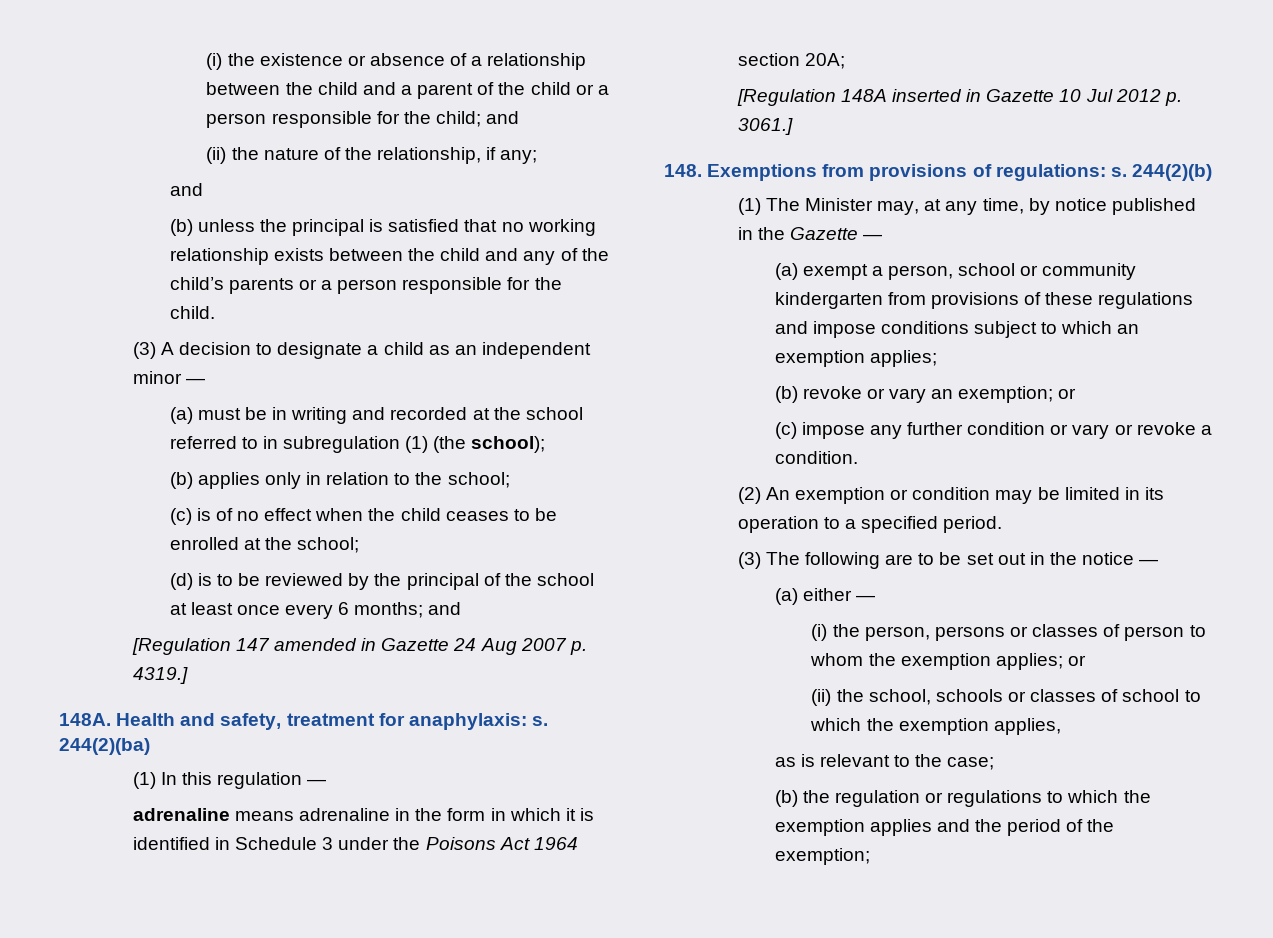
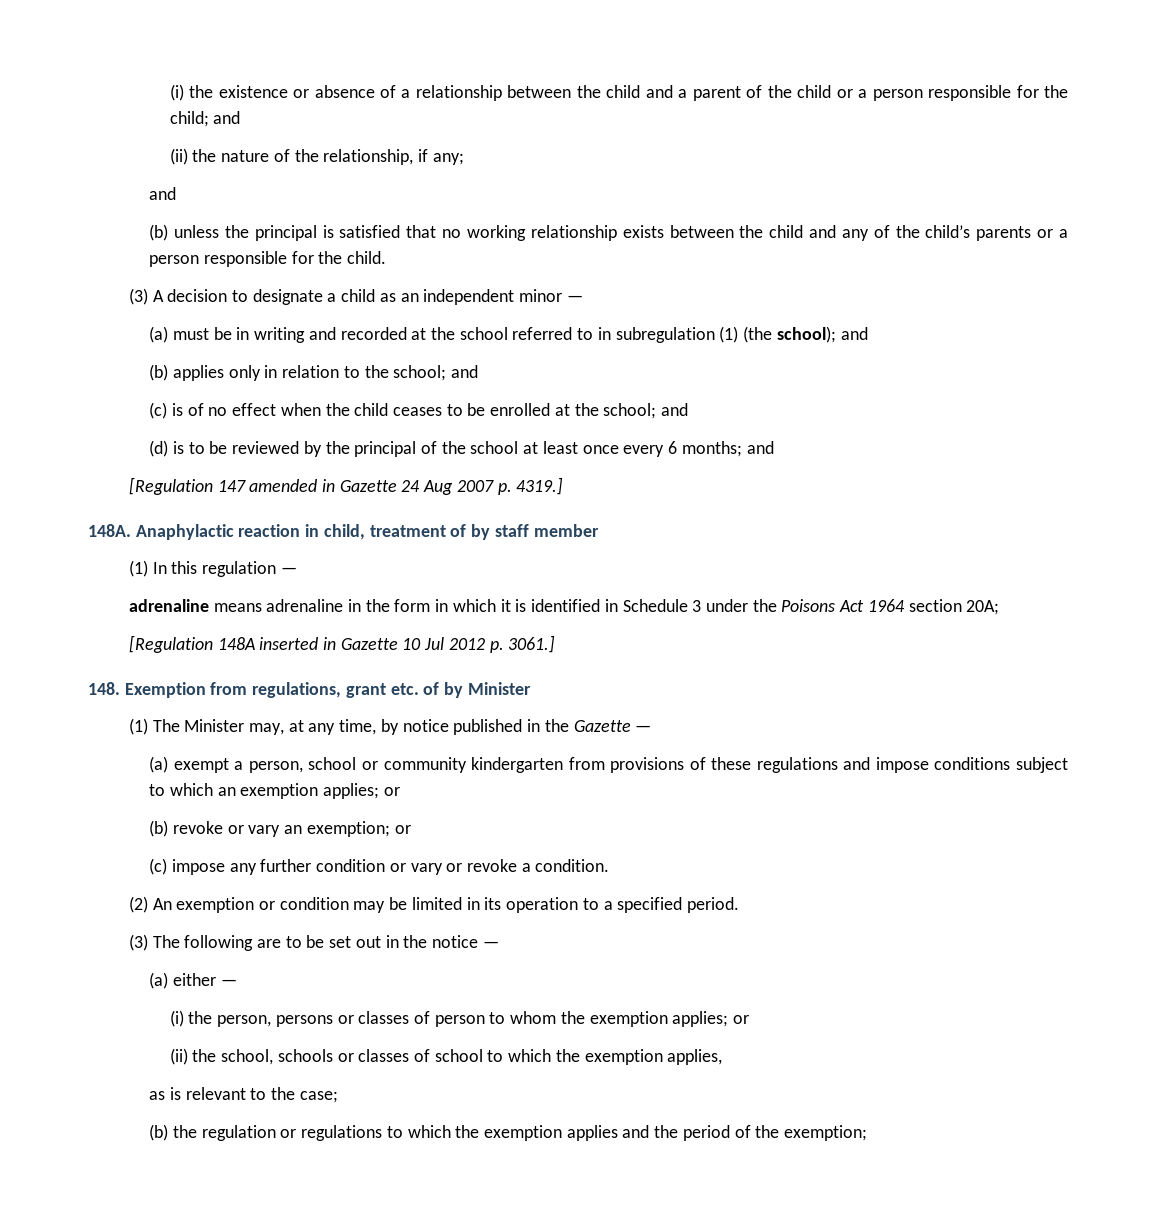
- (a) must be in writing and recorded at the school referred to in subregulation (1) (the school);
+ (a) must be in writing and recorded at the school referred to in subregulation (1) (the school); and
- (b) applies only in relation to the school;
+ (b) applies only in relation to the school; and
- (c) is of no effect when the child ceases to be enrolled at the school;
+ (c) is of no effect when the child ceases to be enrolled at the school; and
- Health and safety, treatment for anaphylaxis: s. 244(2)(ba)
+ Anaphylactic reaction in child, treatment of by staff member
- 148. Exemptions from provisions of regulations: s. 244(2)(b)
+ 148. Exemption from regulations, grant etc. of by Minister
- (a) exempt a person, school or community kindergarten from provisions of these regulations and impose conditions subject to which an exemption applies;
+ (a) exempt a person, school or community kindergarten from provisions of these regulations and impose conditions subject to which an exemption applies; or

